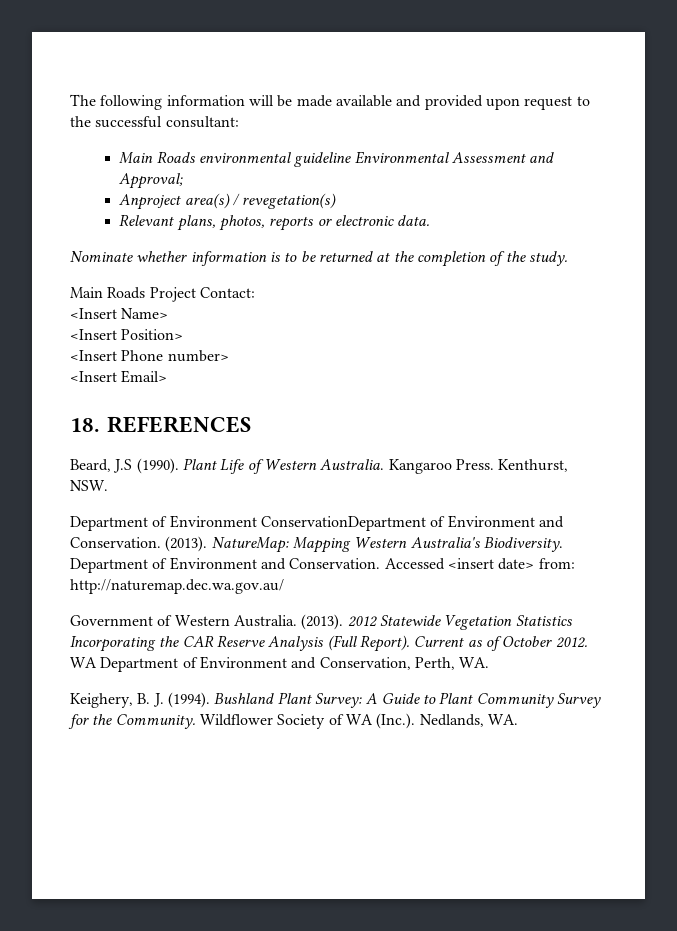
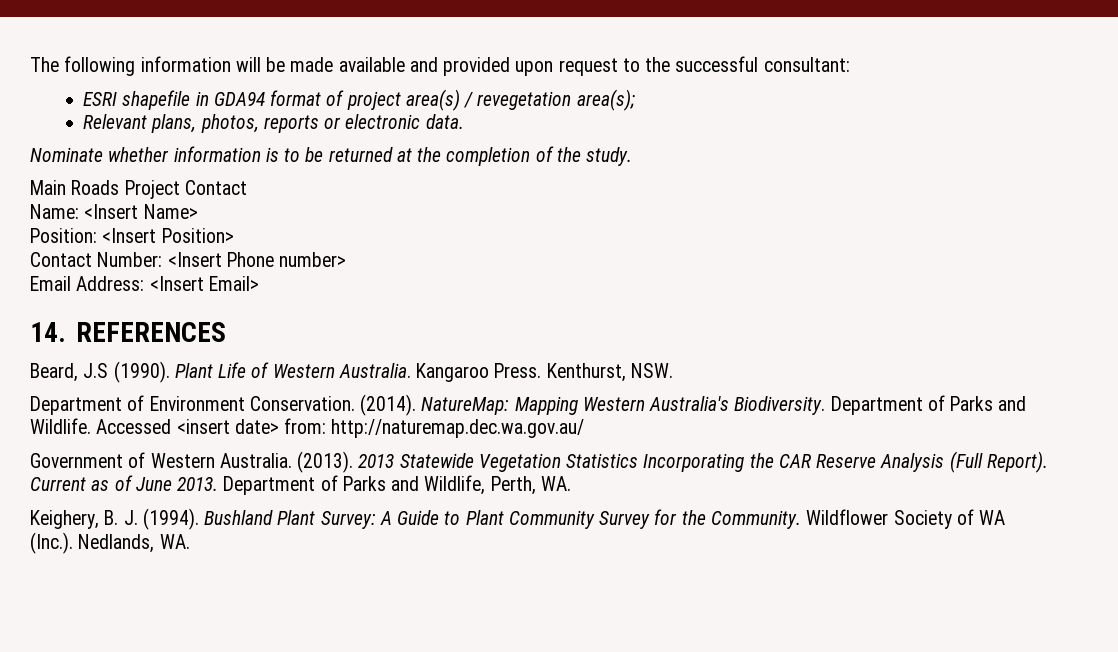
- Main Roads environmental guideline Environmental Assessment and Approval;
- Anproject area(s) / revegetation(s)
+ ESRI shapefile in GDA94 format of project area(s) / revegetation area(s);
- Main Roads Project Contact:
- <Insert Name>
+ Main Roads Project Contact
+ Name: <Insert Name>
- <Insert Position>
+ Position: <Insert Position>
- <Insert Phone number>
+ Contact Number: <Insert Phone number>
- <Insert Email>
+ Email Address: <Insert Email>
- 18. REFERENCES
+ 14. REFERENCES
- Department of Environment ConservationDepartment of Environment and Conservation. (2013).
+ Department of Environment Conservation. (2014).
- Department of Environment and Conservation.
+ Department of Parks and Wildlife.
- 2012 Statewide Vegetation Statistics Incorporating the CAR Reserve Analysis (Full Report).
+ 2013 Statewide Vegetation Statistics Incorporating the CAR Reserve Analysis (Full Report).
- Current as of October 2012. WA Department of Environment and Conservation, Perth, WA.
+ Current as of June 2013. Department of Parks and Wildlife, Perth, WA.

